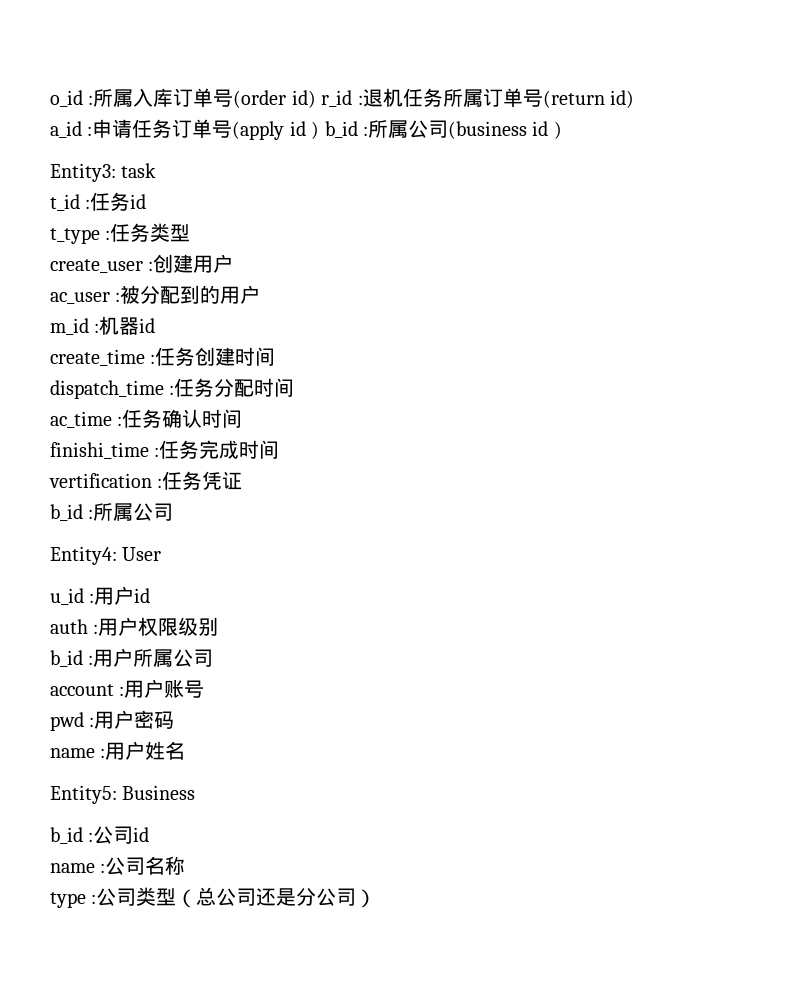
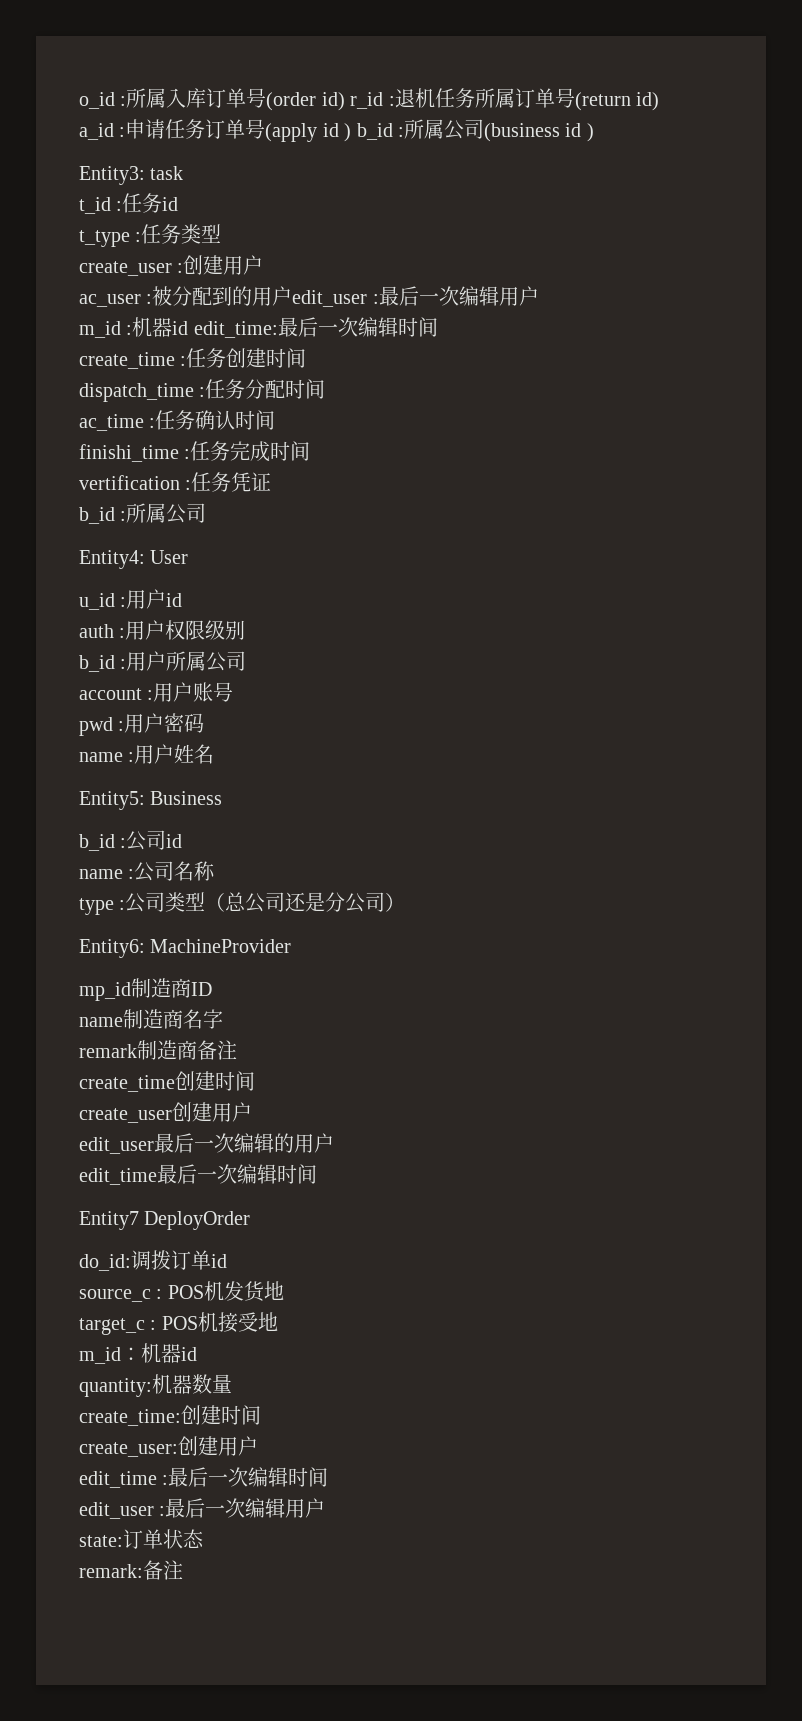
- ac_user :被分配到的用户
- m_id :机器id
+ ac_user :被分配到的用户edit_user :最后一次编辑用户
+ m_id :机器id edit_time:最后一次编辑时间
+ Entity6: MachineProvider
+ mp_id制造商ID
+ name制造商名字
+ remark制造商备注
+ create_time创建时间
+ create_user创建用户
+ edit_user最后一次编辑的用户
+ edit_time最后一次编辑时间
+ Entity7 DeployOrder
+ do_id:调拨订单id
+ source_c : POS机发货地
+ target_c : POS机接受地
+ m_id：机器id
+ quantity:机器数量
+ create_time:创建时间
+ create_user:创建用户
+ edit_time :最后一次编辑时间
+ edit_user :最后一次编辑用户
+ state:订单状态
+ remark:备注

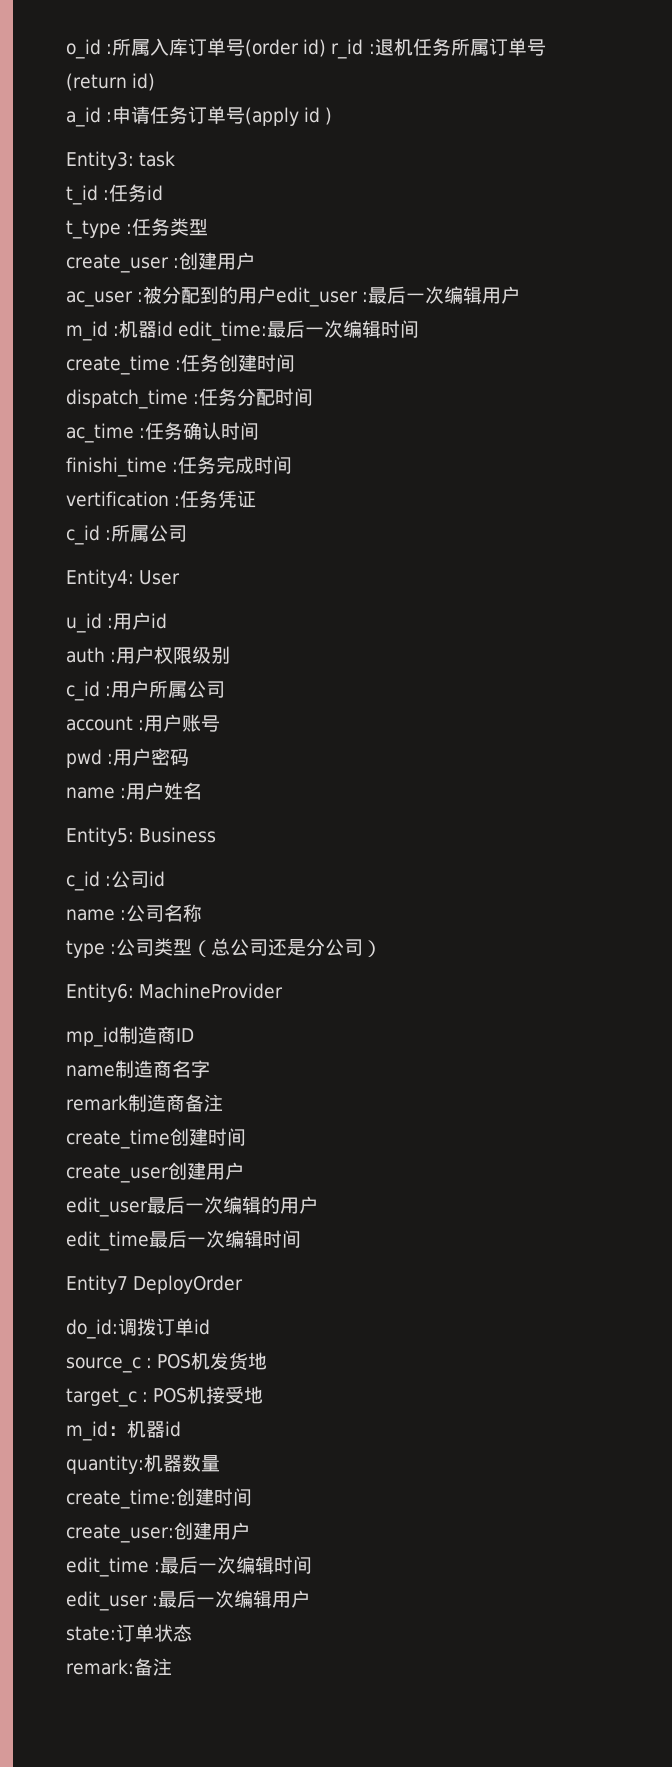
- a_id :申请任务订单号(apply id ) b_id :所属公司(business id )
+ a_id :申请任务订单号(apply id )
  vertification :任务凭证
- b_id :所属公司
+ c_id :所属公司
- b_id :用户所属公司
+ c_id :用户所属公司
- b_id :公司id
+ c_id :公司id

